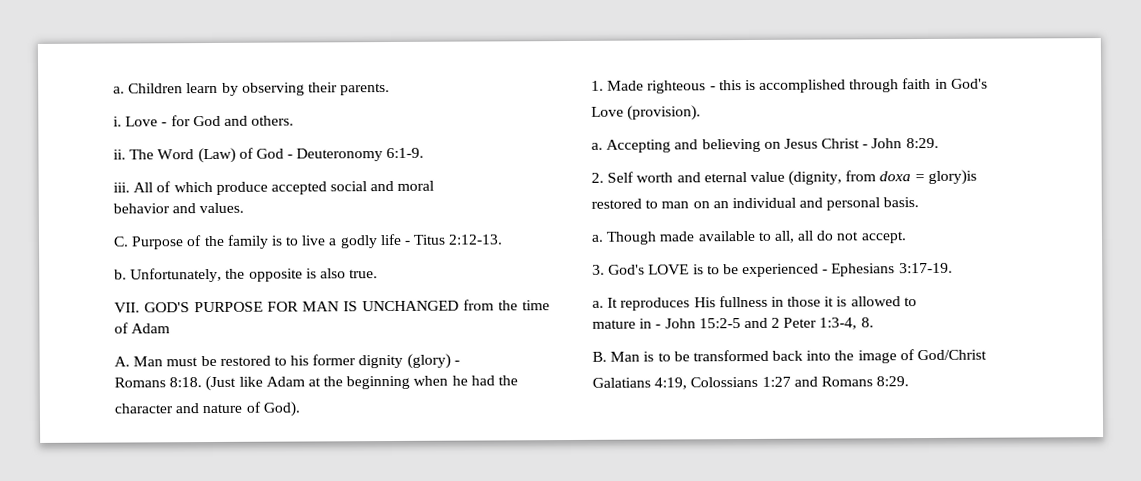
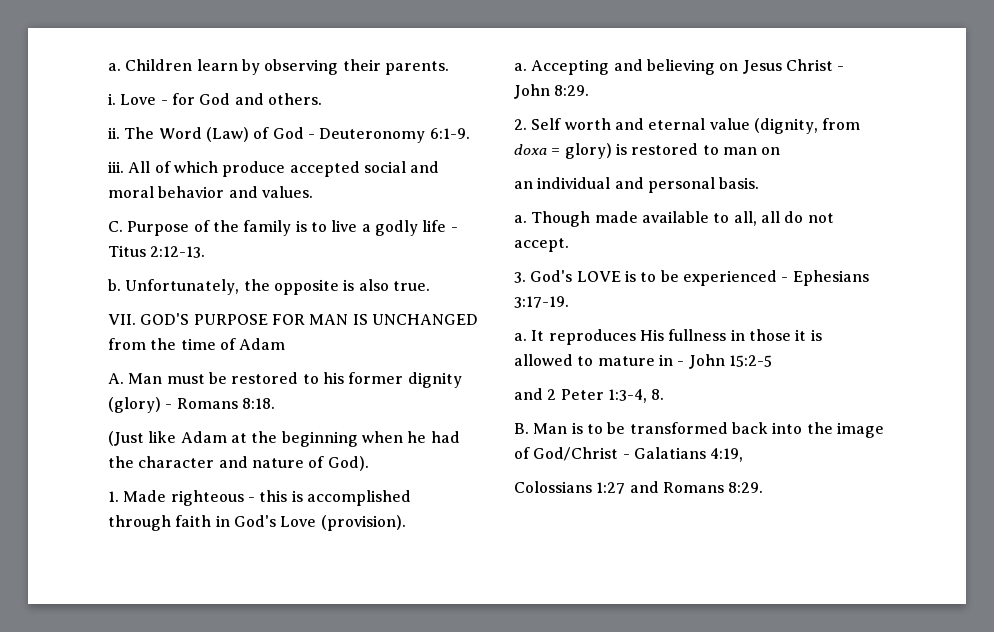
- All of which produce accepted social and moral
- behavior and values.
+ All of which produce accepted social and moral behavior and values.
- A. Man must be restored to his former dignity (glory) -
- Romans 8:18. (Just like Adam at the beginning when he had the
- character and nature of God).
+ A. Man must be restored to his former dignity (glory) - Romans 8:18.
+ (Just like Adam at the beginning when he had the character and nature of God).
- 1. Made righteous - this is accomplished through faith in God's
- Love (provision).
+ 1. Made righteous - this is accomplished through faith in God's Love (provision).
- 2. Self worth and eternal value (dignity, from doxa = glory)is
- restored to man on an individual and personal basis.
+ 2. Self worth and eternal value (dignity, from doxa = glory) is restored to man on
+ an individual and personal basis.
- It reproduces His fullness in those it is allowed to
- mature in - John 15:2-5 and 2 Peter 1:3-4, 8.
+ It reproduces His fullness in those it is allowed to mature in - John 15:2-5
+ and 2 Peter 1:3-4, 8.
- B. Man is to be transformed back into the image of God/Christ
- Galatians 4:19, Colossians 1:27 and Romans 8:29.
+ B. Man is to be transformed back into the image of God/Christ - Galatians 4:19,
+ Colossians 1:27 and Romans 8:29.

